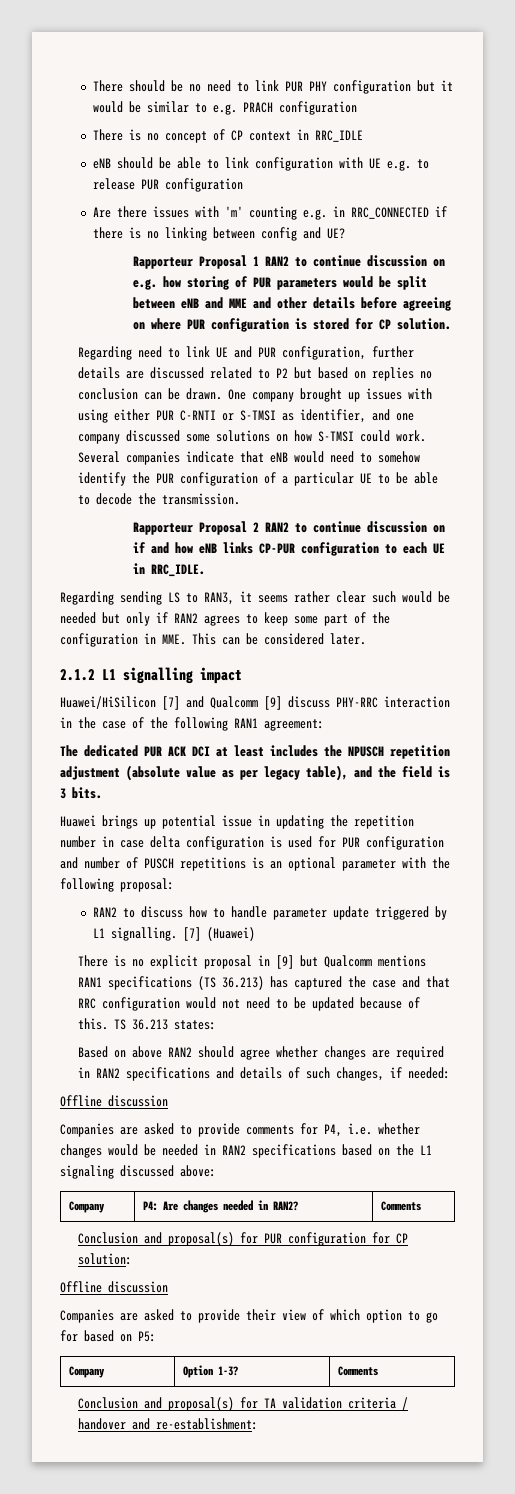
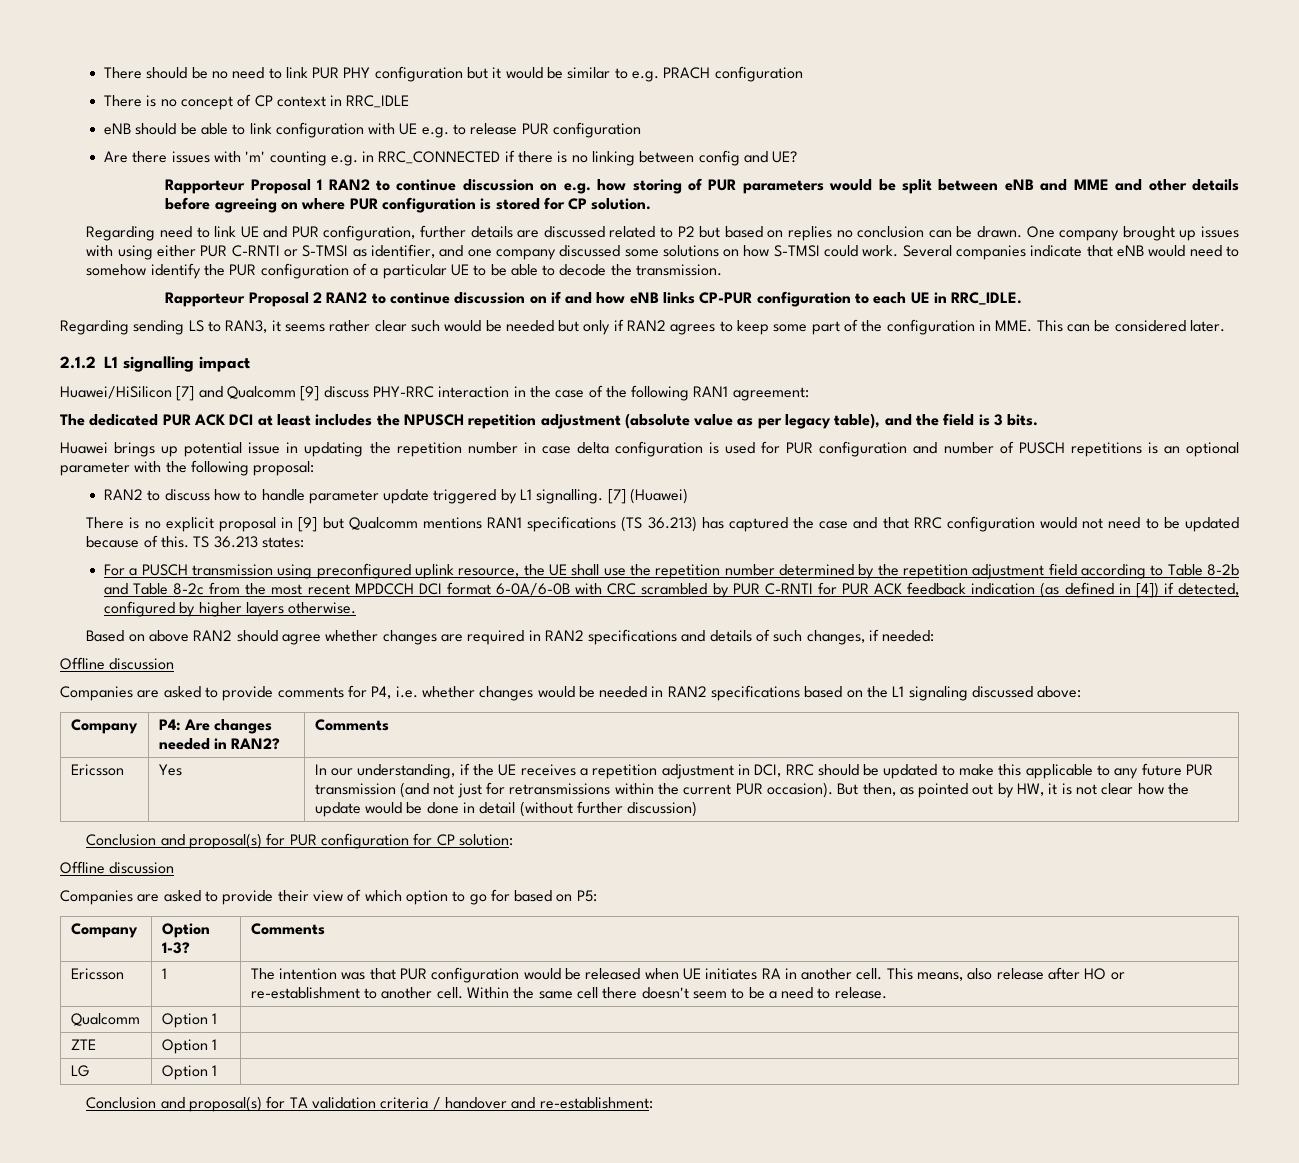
+ For a PUSCH transmission using preconfigured uplink resource, the UE shall use the repetition number determined by the repetition adjustment field according to Table 8-2b and Table 8-2c from the most recent MPDCCH DCI format 6-0A/6-0B with CRC scrambled by PUR C-RNTI for PUR ACK feedback indication (as defined in [4]) if detected, configured by higher layers otherwise.
+ Ericsson | Yes | In our understanding, if the UE receives a repetition adjustment in DCI, RRC should be updated to make this applicable to any future PUR transmission (and not just for retransmissions within the current PUR occasion). But then, as pointed out by HW, it is not clear how the update would be done in detail (without further discussion)
+ Ericsson | 1 | The intention was that PUR configuration would be released when UE initiates RA in another cell. This means, also release after HO or re-establishment to another cell. Within the same cell there doesn't seem to be a need to release.
+ Qualcomm | Option 1 |
+ ZTE | Option 1 |
+ LG | Option 1 |

